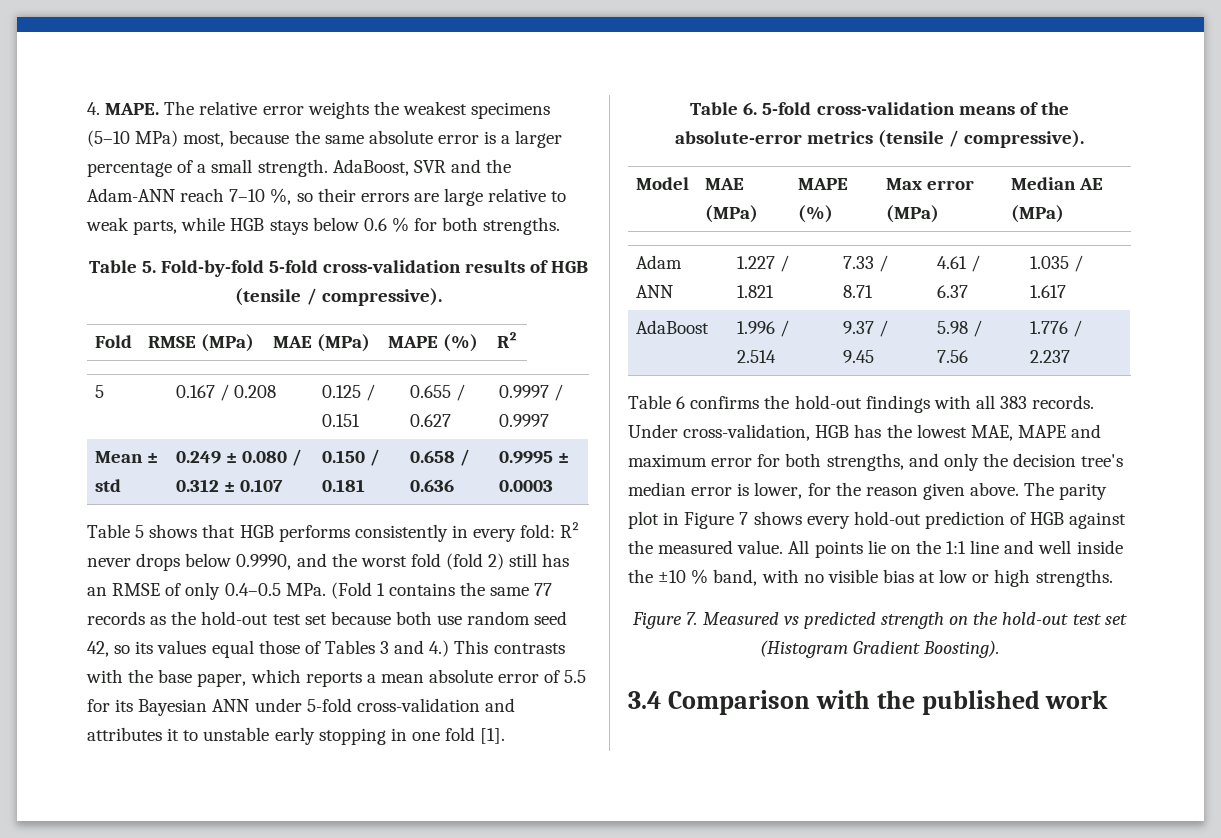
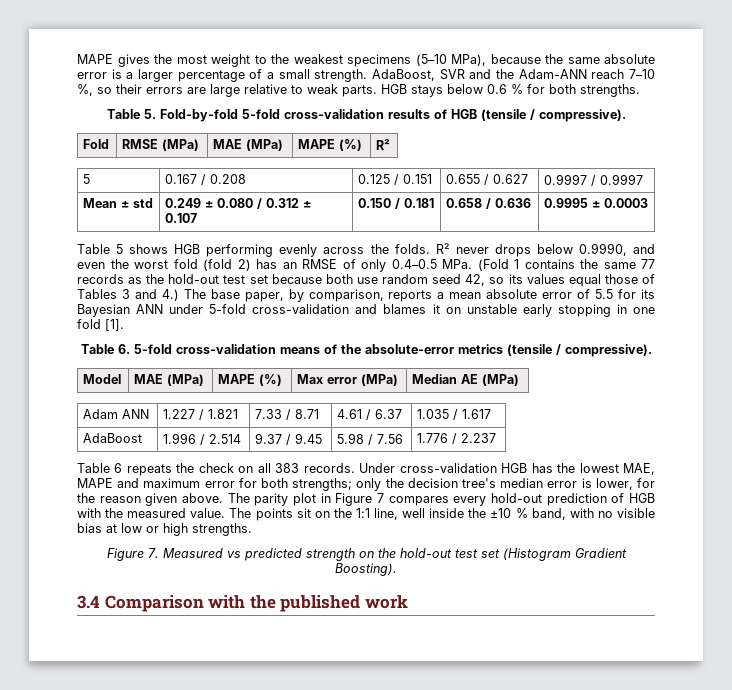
- 4. MAPE. The relative error weights the weakest specimens (5–10 MPa) most, because the same absolute error is a larger percentage of a small strength.
+ MAPE gives the most weight to the weakest specimens (5–10 MPa), because the same absolute error is a larger percentage of a small strength.
- AdaBoost, SVR and the Adam-ANN reach 7–10 %, so their errors are large relative to weak parts, while HGB stays below 0.6 % for both strengths.
+ AdaBoost, SVR and the Adam-ANN reach 7–10 %, so their errors are large relative to weak parts. HGB stays below 0.6 % for both strengths.
- Table 5 shows that HGB performs consistently in every fold:
+ Table 5 shows HGB performing evenly across the folds.
- R² never drops below 0.9990, and the worst fold (fold 2) still has an RMSE of only 0.4–0.5 MPa. (Fold 1 contains the same 77 records as the hold-out test set because both use random seed 42, so its values equal those of Tables 3 and 4.) This contrasts with the base paper, which reports a mean absolute error of 5.5 for its Bayesian ANN under 5-fold cross-validation and attributes it to unstable early stopping in one fold [1].
+ R² never drops below 0.9990, and even the worst fold (fold 2) has an RMSE of only 0.4–0.5 MPa. (Fold 1 contains the same 77 records as the hold-out test set because both use random seed 42, so its values equal those of Tables 3 and 4.) The base paper, by comparison, reports a mean absolute error of 5.5 for its Bayesian ANN under 5-fold cross-validation and blames it on unstable early stopping in one fold [1].
- Table 6 confirms the hold-out findings with all 383 records.
+ Table 6 repeats the check on all 383 records.
- Under cross-validation, HGB has the lowest MAE, MAPE and maximum error for both strengths, and only the decision tree's median error is lower, for the reason given above.
+ Under cross-validation HGB has the lowest MAE, MAPE and maximum error for both strengths; only the decision tree's median error is lower, for the reason given above.
- The parity plot in Figure 7 shows every hold-out prediction of HGB against the measured value.
+ The parity plot in Figure 7 compares every hold-out prediction of HGB with the measured value.
- All points lie on the 1:1 line and well inside the ±10 % band, with no visible bias at low or high strengths.
+ The points sit on the 1:1 line, well inside the ±10 % band, with no visible bias at low or high strengths.

